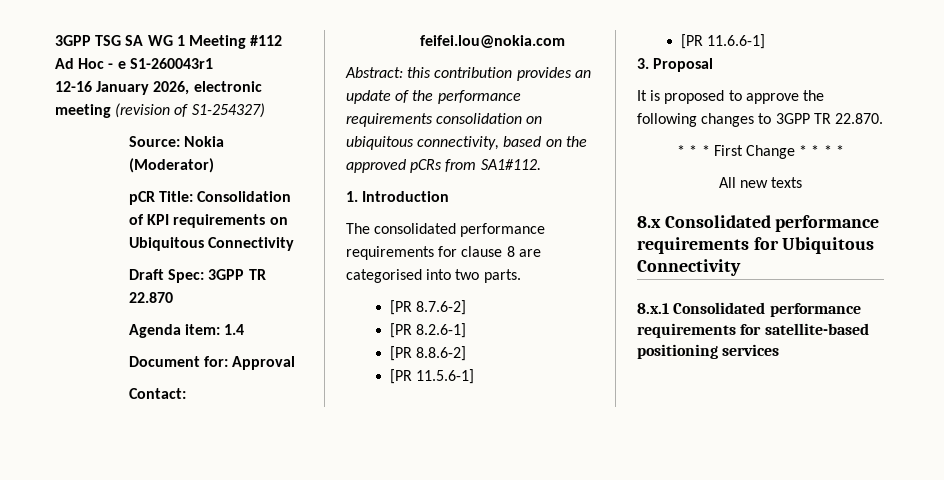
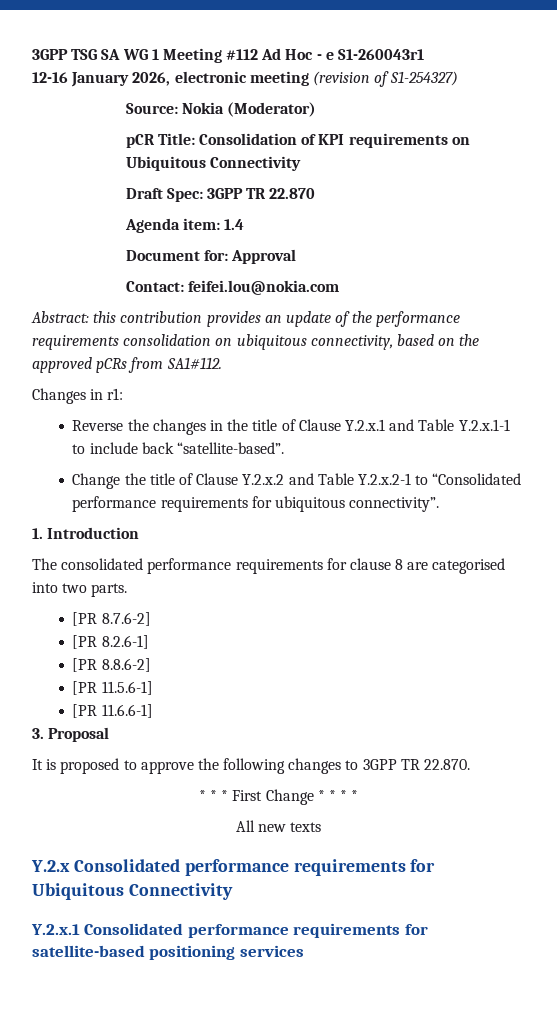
+ Changes in r1:
+ Reverse the changes in the title of Clause Y.2.x.1 and Table Y.2.x.1-1 to include back “satellite-based”.
+ Change the title of Clause Y.2.x.2 and Table Y.2.x.2-1 to “Consolidated performance requirements for ubiquitous connectivity”.
- 8.x Consolidated performance requirements for Ubiquitous Connectivity
+ Y.2.x Consolidated performance requirements for Ubiquitous Connectivity
- 8.x.1 Consolidated performance requirements for satellite-based positioning services
+ Y.2.x.1 Consolidated performance requirements for satellite-based positioning services

